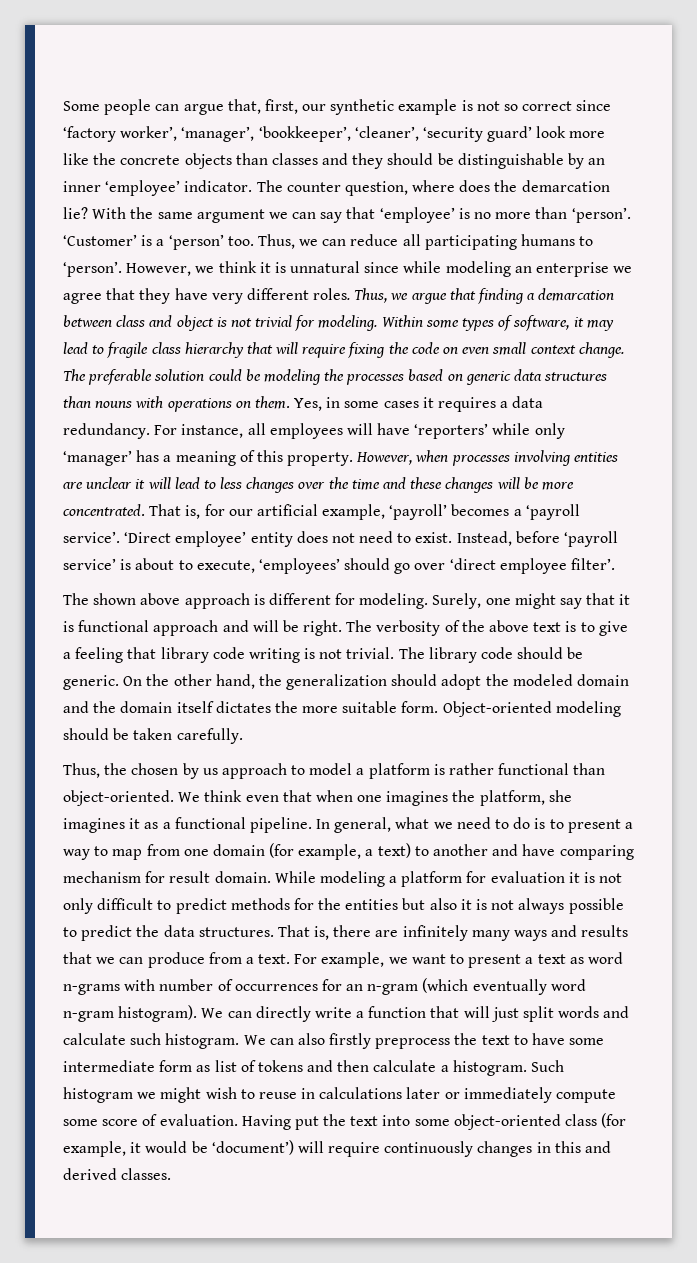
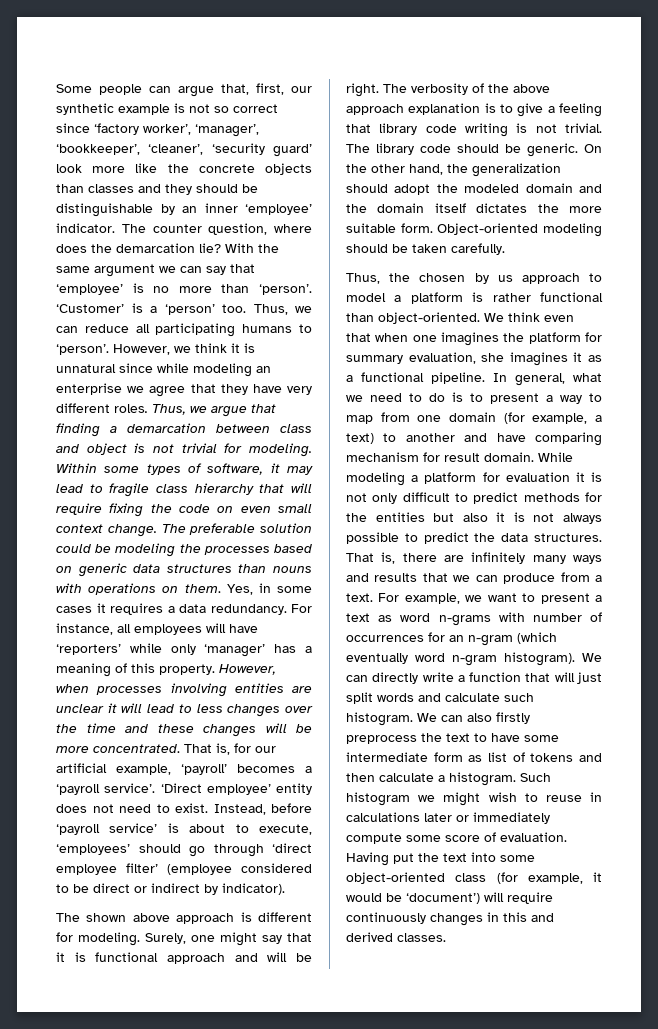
- Instead, before ‘payroll service’ is about to execute, ‘employees’ should go over ‘direct employee filter’.
+ Instead, before ‘payroll service’ is about to execute, ‘employees’ should go through ‘direct employee filter’ (employee considered to be direct or indirect by indicator).
- The verbosity of the above text is to give a feeling that library code writing is not trivial.
+ The verbosity of the above approach explanation is to give a feeling that library code writing is not trivial.
- We think even that when one imagines the platform, she imagines it as a functional pipeline.
+ We think even that when one imagines the platform for summary evaluation, she imagines it as a functional pipeline.

